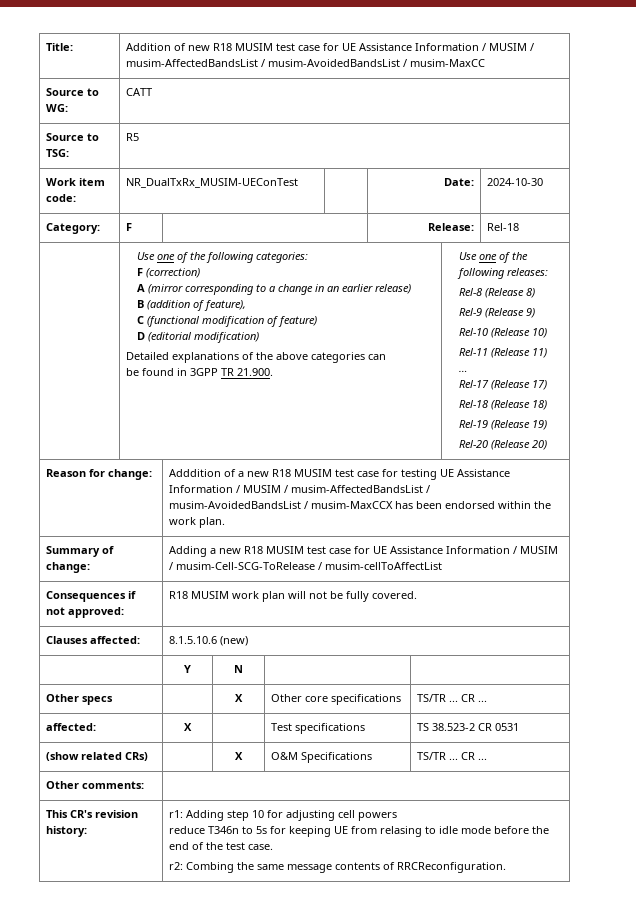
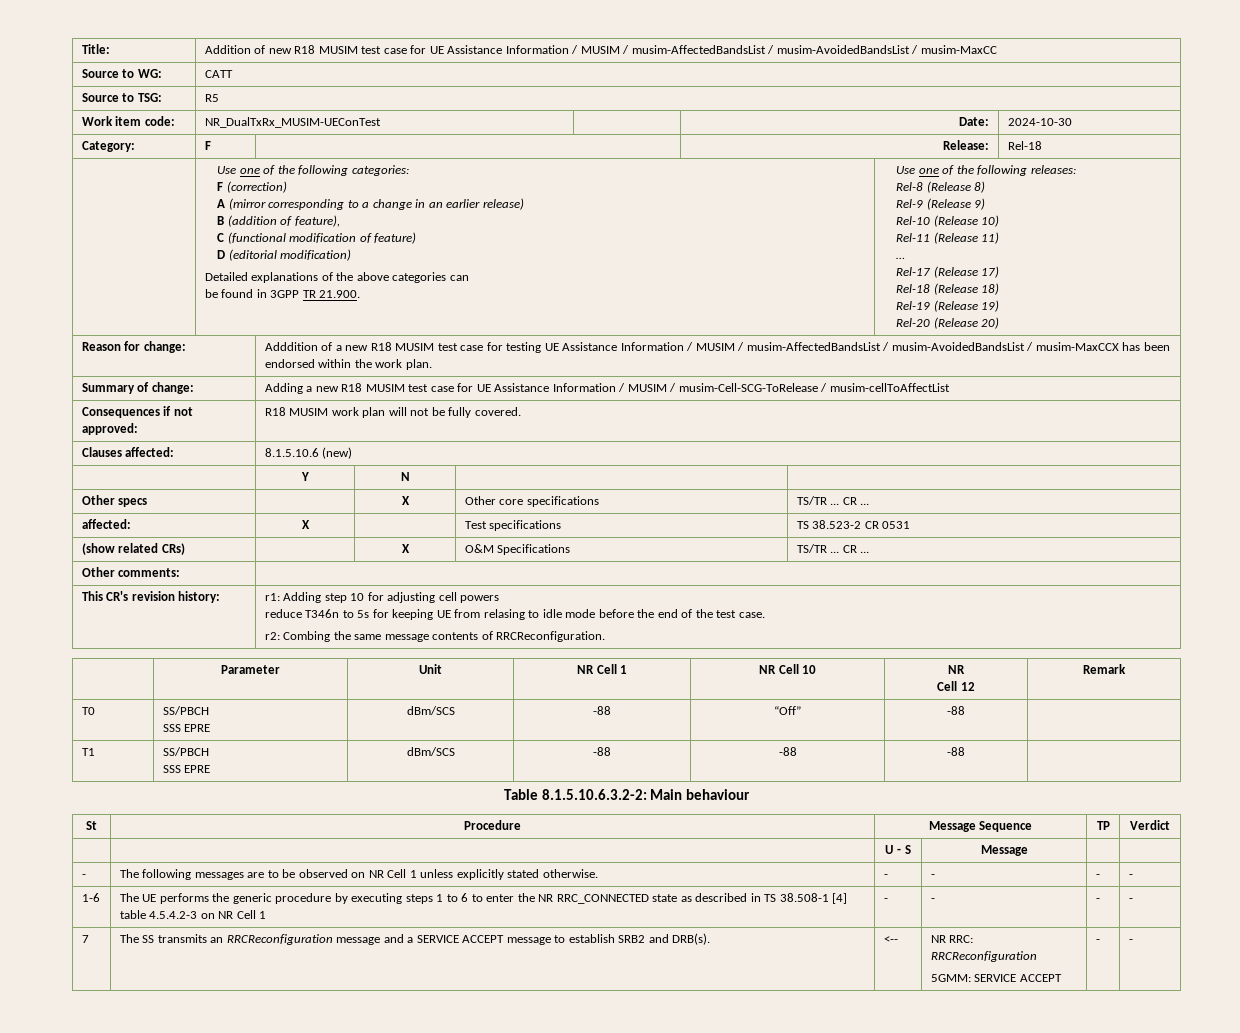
+ | Parameter | Unit | NR Cell 1 | NR Cell 10 | NR
+ Cell 12 | Remark
+ T0 | SS/PBCH
+ SSS EPRE | dBm/SCS | -88 | “Off” | -88 |
+ T1 | SS/PBCH
+ SSS EPRE | dBm/SCS | -88 | -88 | -88 |
+ Table 8.1.5.10.6.3.2-2: Main behaviour
+ St | Procedure | Message Sequence | TP | Verdict
+ | | U - S | Message | |
+ - | The following messages are to be observed on NR Cell 1 unless explicitly stated otherwise. | - | - | - | -
+ 1-6 | The UE performs the generic procedure by executing steps 1 to 6 to enter the NR RRC_CONNECTED state as described in TS 38.508-1 [4] table 4.5.4.2-3 on NR Cell 1 | - | - | - | -
+ 7 | The SS transmits an RRCReconfiguration message and a SERVICE ACCEPT message to establish SRB2 and DRB(s). | <-- | NR RRC: RRCReconfiguration
+ 5GMM: SERVICE ACCEPT | - | -

